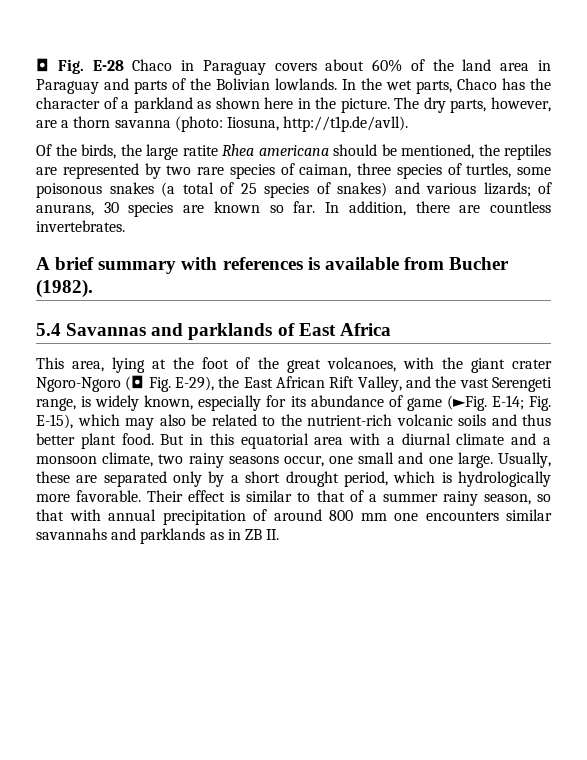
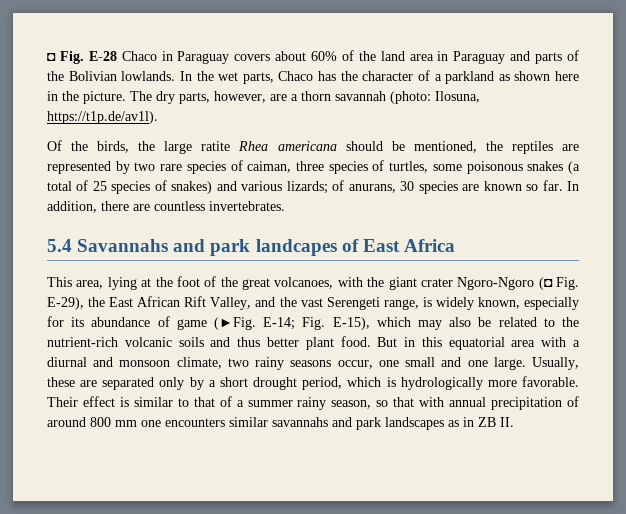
- The dry parts, however, are a thorn savanna (photo: Iiosuna, http://t1p.de/avll).
+ The dry parts, however, are a thorn savannah (photo: Ilosuna, https://t1p.de/av1l).
- A brief summary with references is available from Bucher (1982).
- 5.4 Savannas and parklands of East Africa
+ 5.4 Savannahs and park landcapes of East Africa
- But in this equatorial area with a diurnal climate and a monsoon climate, two rainy seasons occur, one small and one large.
+ But in this equatorial area with a diurnal and monsoon climate, two rainy seasons occur, one small and one large.
- Their effect is similar to that of a summer rainy season, so that with annual precipitation of around 800 mm one encounters similar savannahs and parklands as in ZB II.
+ Their effect is similar to that of a summer rainy season, so that with annual precipitation of around 800 mm one encounters similar savannahs and park landscapes as in ZB II.

